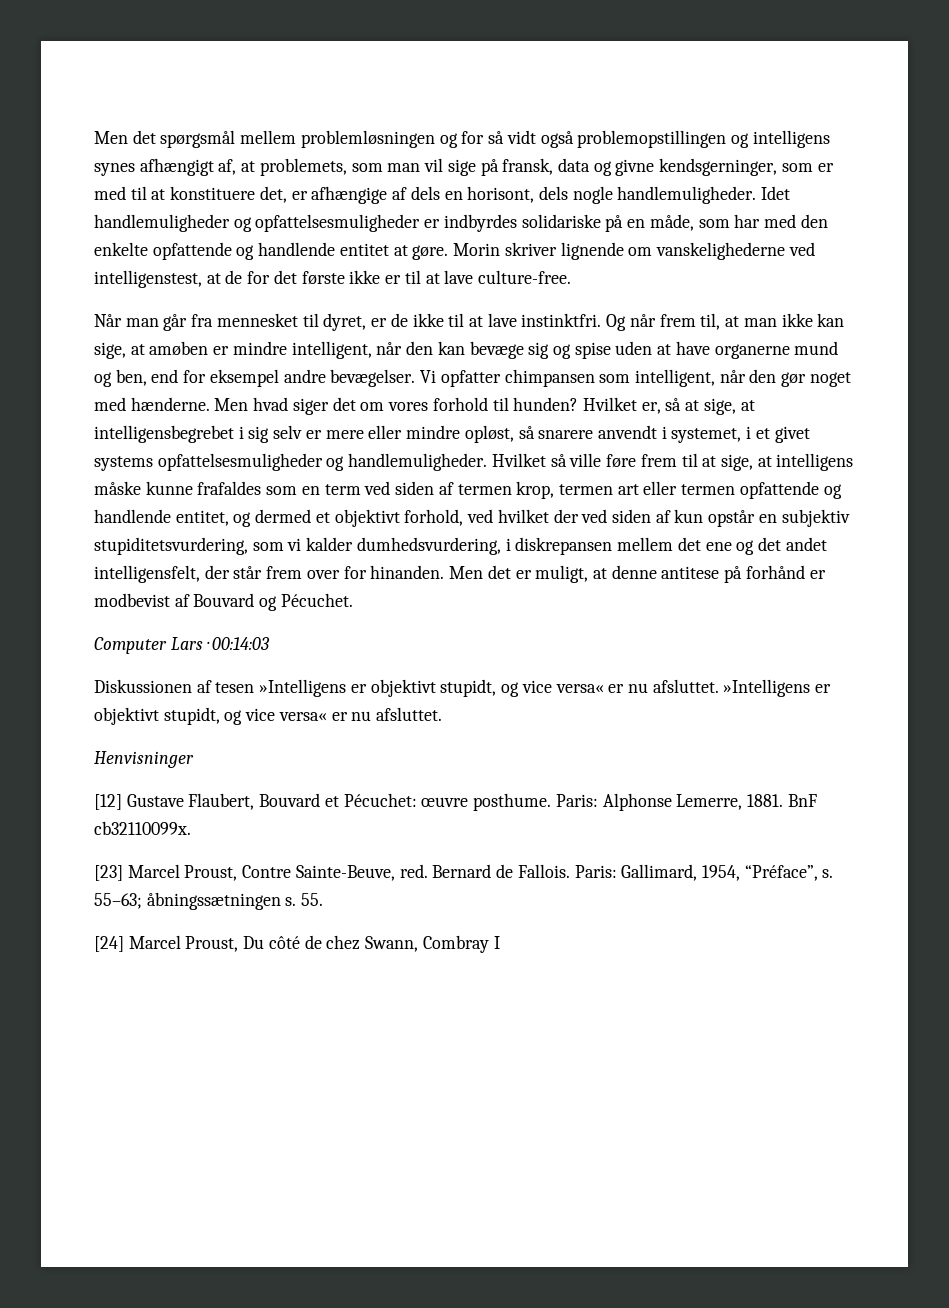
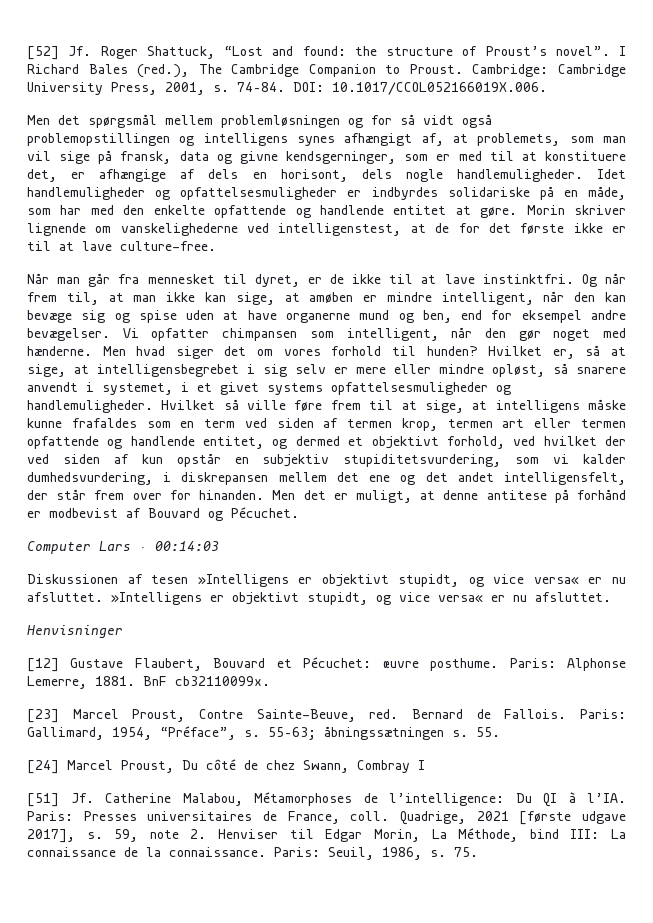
+ [52] Jf. Roger Shattuck, “Lost and found: the structure of Proust’s novel”. I Richard Bales (red.), The Cambridge Companion to Proust. Cambridge: Cambridge University Press, 2001, s. 74–84. DOI: 10.1017/CCOL052166019X.006.
+ [51] Jf. Catherine Malabou, Métamorphoses de l’intelligence: Du QI à l’IA. Paris: Presses universitaires de France, coll. Quadrige, 2021 [første udgave 2017], s. 59, note 2. Henviser til Edgar Morin, La Méthode, bind III: La connaissance de la connaissance. Paris: Seuil, 1986, s. 75.

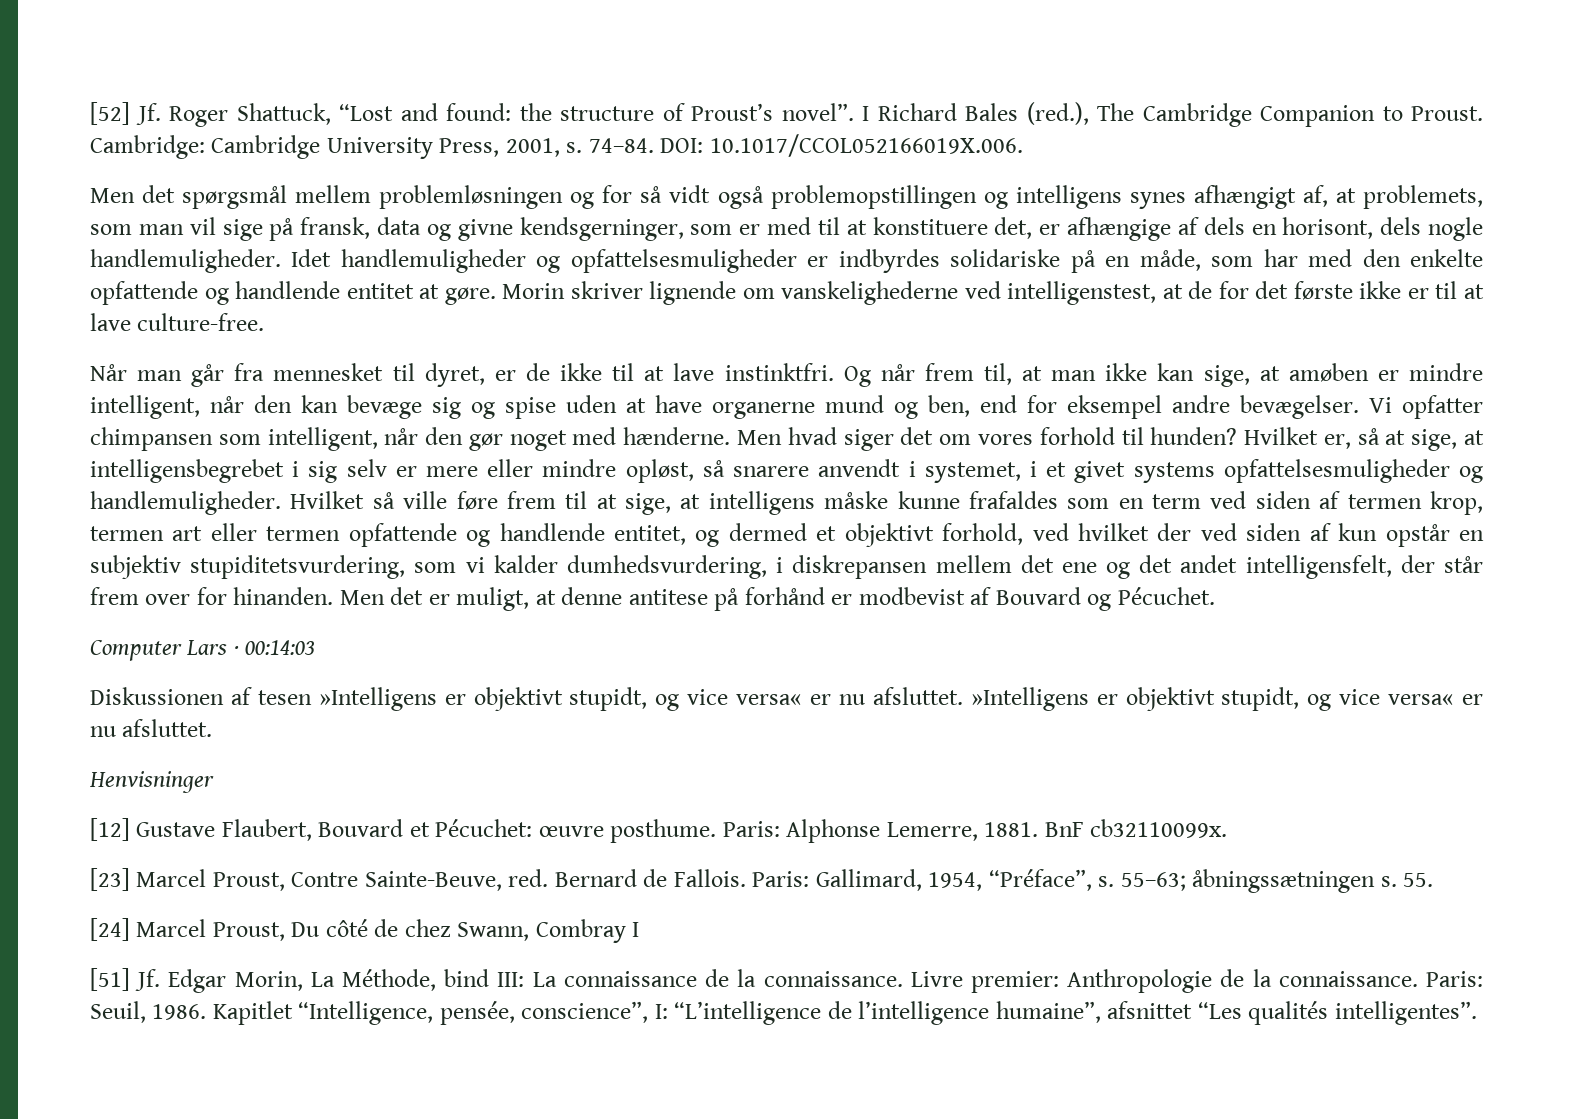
- [51] Jf. Catherine Malabou, Métamorphoses de l’intelligence: Du QI à l’IA. Paris: Presses universitaires de France, coll. Quadrige, 2021 [første udgave 2017], s. 59, note 2. Henviser til Edgar Morin, La Méthode, bind III: La connaissance de la connaissance.
+ [51] Jf. Edgar Morin, La Méthode, bind III: La connaissance de la connaissance.
- Paris: Seuil, 1986, s. 75.
+ Livre premier: Anthropologie de la connaissance. Paris: Seuil, 1986. Kapitlet “Intelligence, pensée, conscience”, I: “L’intelligence de l’intelligence humaine”, afsnittet “Les qualités intelligentes”.

